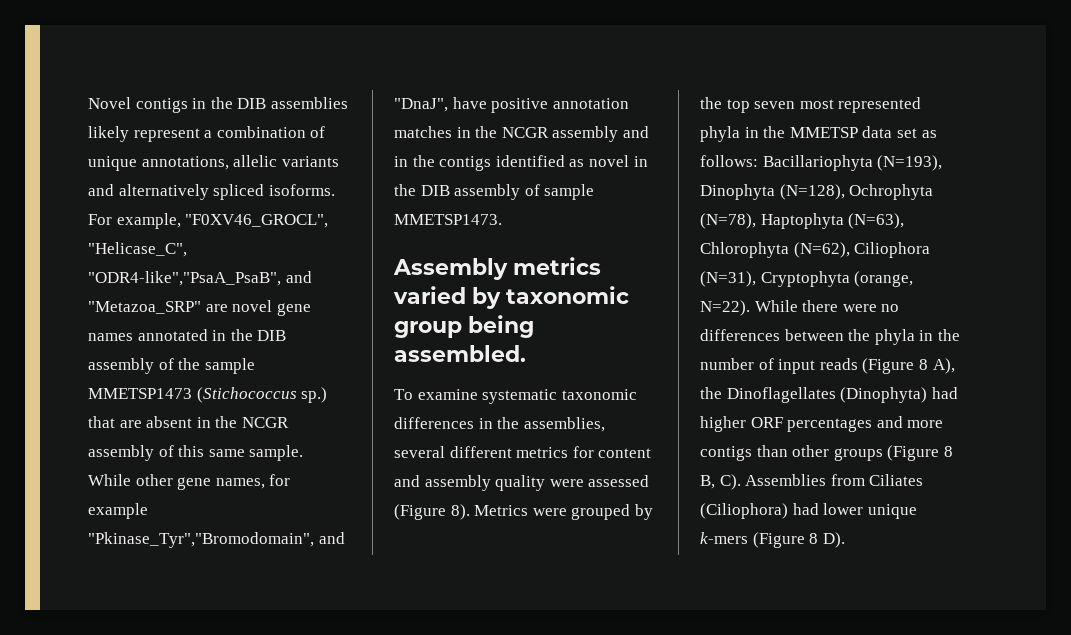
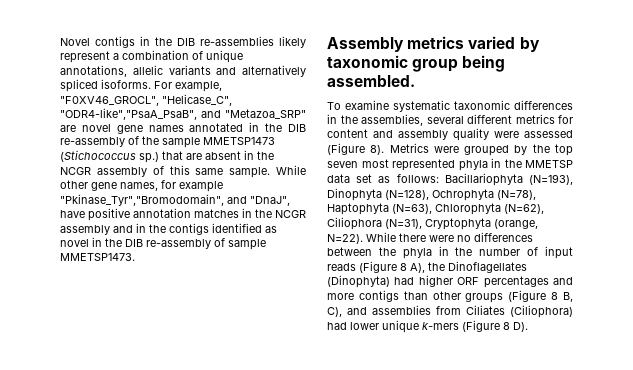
- Novel contigs in the DIB assemblies likely represent a combination of unique annotations, allelic variants and alternatively spliced isoforms.
+ Novel contigs in the DIB re-assemblies likely represent a combination of unique annotations, allelic variants and alternatively spliced isoforms.
- For example, "F0XV46_GROCL", "Helicase_C", "ODR4-like","PsaA_PsaB", and "Metazoa_SRP" are novel gene names annotated in the DIB assembly of the sample MMETSP1473 (Stichococcus sp.) that are absent in the NCGR assembly of this same sample.
+ For example, "F0XV46_GROCL", "Helicase_C", "ODR4-like","PsaA_PsaB", and "Metazoa_SRP" are novel gene names annotated in the DIB re-assembly of the sample MMETSP1473 (Stichococcus sp.) that are absent in the NCGR assembly of this same sample.
- While other gene names, for example "Pkinase_Tyr","Bromodomain", and "DnaJ", have positive annotation matches in the NCGR assembly and in the contigs identified as novel in the DIB assembly of sample MMETSP1473.
+ While other gene names, for example "Pkinase_Tyr","Bromodomain", and "DnaJ", have positive annotation matches in the NCGR assembly and in the contigs identified as novel in the DIB re-assembly of sample MMETSP1473.
- While there were no differences between the phyla in the number of input reads (Figure 8 A), the Dinoflagellates (Dinophyta) had higher ORF percentages and more contigs than other groups (Figure 8 B, C). Assemblies from Ciliates (Ciliophora) had lower unique k-mers (Figure 8 D).
+ While there were no differences between the phyla in the number of input reads (Figure 8 A), the Dinoflagellates (Dinophyta) had higher ORF percentages and more contigs than other groups (Figure 8 B, C), and assemblies from Ciliates (Ciliophora) had lower unique k-mers (Figure 8 D).

